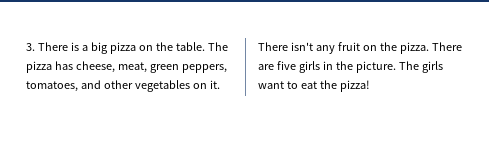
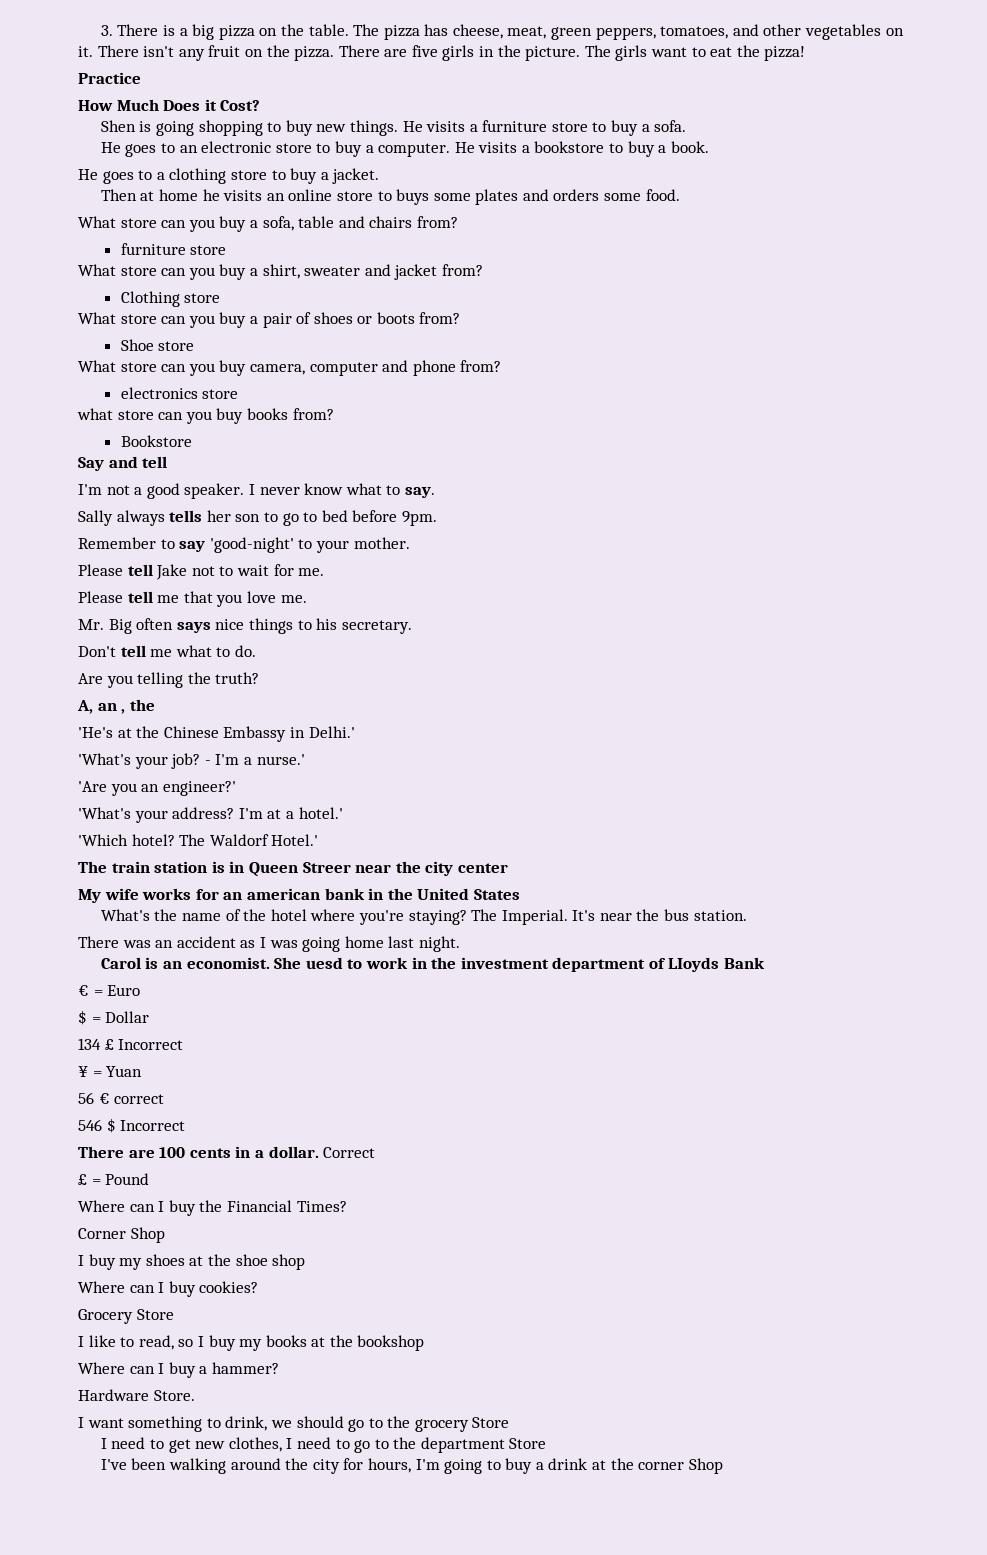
+ Practice
+ How Much Does it Cost?
+ Shen is going shopping to buy new things. He visits a furniture store to buy a sofa.
+ He goes to an electronic store to buy a computer. He visits a bookstore to buy a book.
+ He goes to a clothing store to buy a jacket.
+ Then at home he visits an online store to buys some plates and orders some food.
+ What store can you buy a sofa, table and chairs from?
+ furniture store
+ What store can you buy a shirt, sweater and jacket from?
+ Clothing store
+ What store can you buy a pair of shoes or boots from?
+ Shoe store
+ What store can you buy camera, computer and phone from?
+ electronics store
+ what store can you buy books from?
+ Bookstore
+ Say and tell
+ I'm not a good speaker. I never know what to say.
+ Sally always tells her son to go to bed before 9pm.
+ Remember to say 'good-night' to your mother.
+ Please tell Jake not to wait for me.
+ Please tell me that you love me.
+ Mr. Big often says nice things to his secretary.
+ Don't tell me what to do.
+ Are you telling the truth?
+ A, an , the
+ 'He's at the Chinese Embassy in Delhi.'
+ 'What's your job? - I'm a nurse.'
+ 'Are you an engineer?'
+ 'What's your address? I'm at a hotel.'
+ 'Which hotel? The Waldorf Hotel.'
+ The train station is in Queen Streer near the city center
+ My wife works for an american bank in the United States
+ What's the name of the hotel where you're staying? The Imperial. It's near the bus station.
+ There was an accident as I was going home last night.
+ Carol is an economist. She uesd to work in the investment department of LIoyds Bank
+ € = Euro
+ $ = Dollar
+ 134 £ Incorrect
+ ¥ = Yuan
+ 56 € correct
+ 546 $ Incorrect
+ There are 100 cents in a dollar. Correct
+ £ = Pound
+ Where can I buy the Financial Times?
+ Corner Shop
+ I buy my shoes at the shoe shop
+ Where can I buy cookies?
+ Grocery Store
+ I like to read, so I buy my books at the bookshop
+ Where can I buy a hammer?
+ Hardware Store.
+ I want something to drink, we should go to the grocery Store
+ I need to get new clothes, I need to go to the department Store
+ I've been walking around the city for hours, I'm going to buy a drink at the corner Shop

